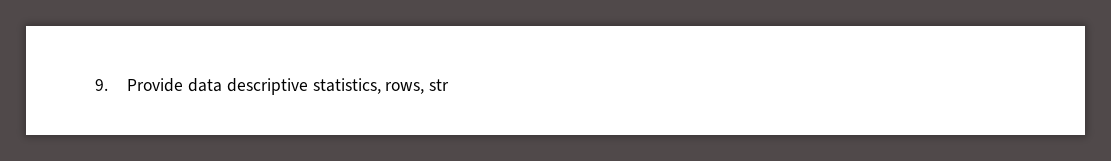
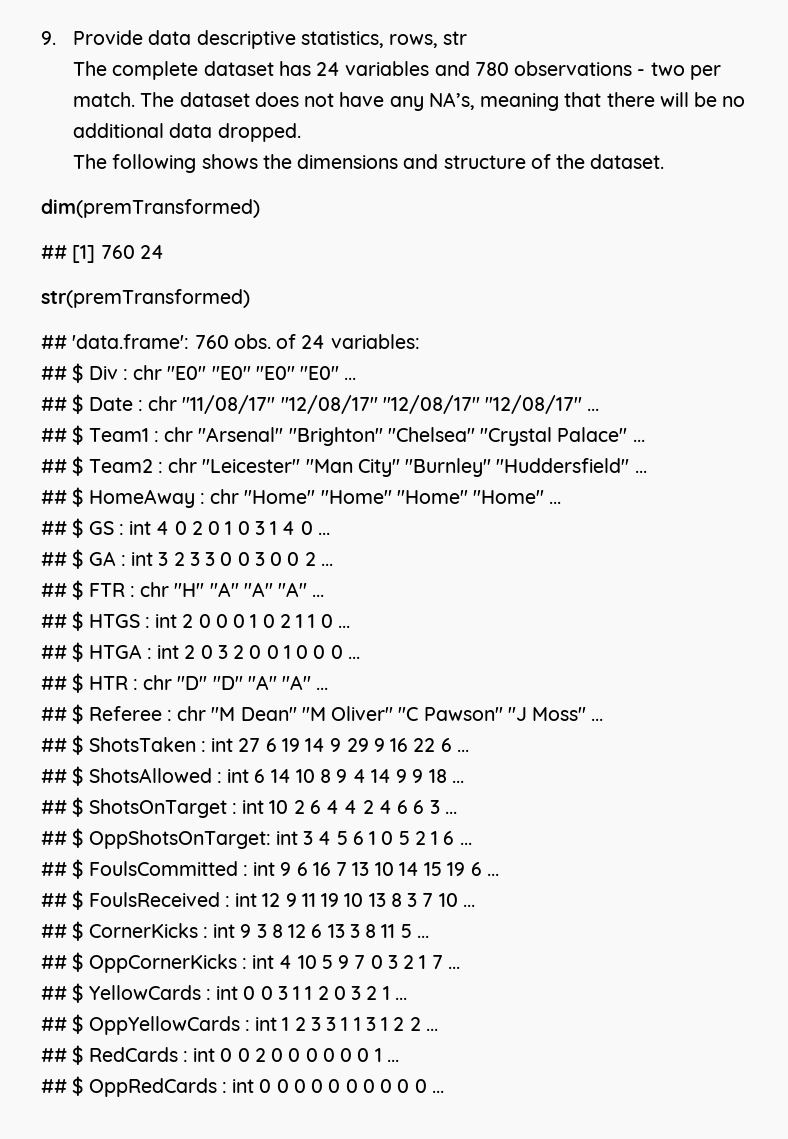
+ The complete dataset has 24 variables and 780 observations - two per match. The dataset does not have any NA’s, meaning that there will be no additional data dropped.
+ The following shows the dimensions and structure of the dataset.
+ dim(premTransformed)
+ ## [1] 760 24
+ str(premTransformed)
+ ## 'data.frame': 760 obs. of 24 variables:
+ ## $ Div : chr "E0" "E0" "E0" "E0" ...
+ ## $ Date : chr "11/08/17" "12/08/17" "12/08/17" "12/08/17" ...
+ ## $ Team1 : chr "Arsenal" "Brighton" "Chelsea" "Crystal Palace" ...
+ ## $ Team2 : chr "Leicester" "Man City" "Burnley" "Huddersfield" ...
+ ## $ HomeAway : chr "Home" "Home" "Home" "Home" ...
+ ## $ GS : int 4 0 2 0 1 0 3 1 4 0 ...
+ ## $ GA : int 3 2 3 3 0 0 3 0 0 2 ...
+ ## $ FTR : chr "H" "A" "A" "A" ...
+ ## $ HTGS : int 2 0 0 0 1 0 2 1 1 0 ...
+ ## $ HTGA : int 2 0 3 2 0 0 1 0 0 0 ...
+ ## $ HTR : chr "D" "D" "A" "A" ...
+ ## $ Referee : chr "M Dean" "M Oliver" "C Pawson" "J Moss" ...
+ ## $ ShotsTaken : int 27 6 19 14 9 29 9 16 22 6 ...
+ ## $ ShotsAllowed : int 6 14 10 8 9 4 14 9 9 18 ...
+ ## $ ShotsOnTarget : int 10 2 6 4 4 2 4 6 6 3 ...
+ ## $ OppShotsOnTarget: int 3 4 5 6 1 0 5 2 1 6 ...
+ ## $ FoulsCommitted : int 9 6 16 7 13 10 14 15 19 6 ...
+ ## $ FoulsReceived : int 12 9 11 19 10 13 8 3 7 10 ...
+ ## $ CornerKicks : int 9 3 8 12 6 13 3 8 11 5 ...
+ ## $ OppCornerKicks : int 4 10 5 9 7 0 3 2 1 7 ...
+ ## $ YellowCards : int 0 0 3 1 1 2 0 3 2 1 ...
+ ## $ OppYellowCards : int 1 2 3 3 1 1 3 1 2 2 ...
+ ## $ RedCards : int 0 0 2 0 0 0 0 0 0 1 ...
+ ## $ OppRedCards : int 0 0 0 0 0 0 0 0 0 0 ...

